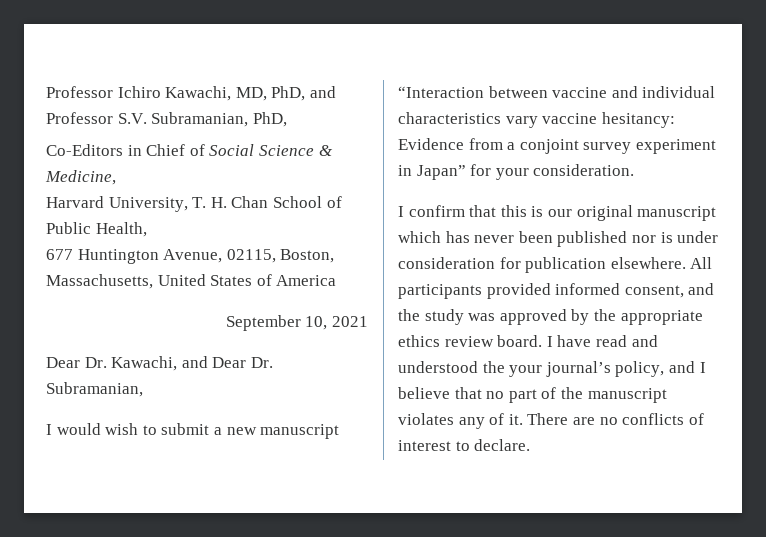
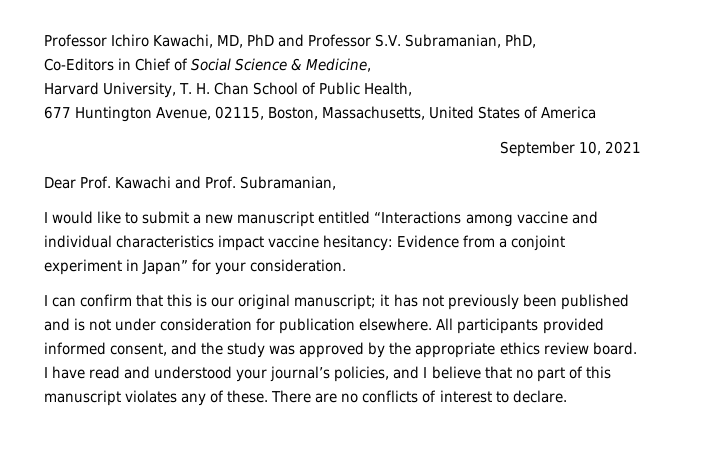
- Professor Ichiro Kawachi, MD, PhD, and Professor S.V. Subramanian, PhD,
+ Professor Ichiro Kawachi, MD, PhD and Professor S.V. Subramanian, PhD,
- Dear Dr. Kawachi, and Dear Dr. Subramanian,
+ Dear Prof. Kawachi and Prof. Subramanian,
- I would wish to submit a new manuscript “Interaction between vaccine and individual characteristics vary vaccine hesitancy: Evidence from a conjoint survey experiment in Japan” for your consideration.
+ I would like to submit a new manuscript entitled “Interactions among vaccine and individual characteristics impact vaccine hesitancy: Evidence from a conjoint experiment in Japan” for your consideration.
- I confirm that this is our original manuscript which has never been published nor is under consideration for publication elsewhere.
+ I can confirm that this is our original manuscript; it has not previously been published and is not under consideration for publication elsewhere.
- I have read and understood the your journal’s policy, and I believe that no part of the manuscript violates any of it.
+ I have read and understood your journal’s policies, and I believe that no part of this manuscript violates any of these.

